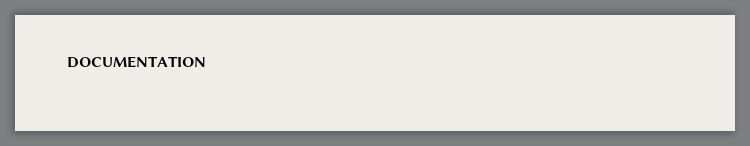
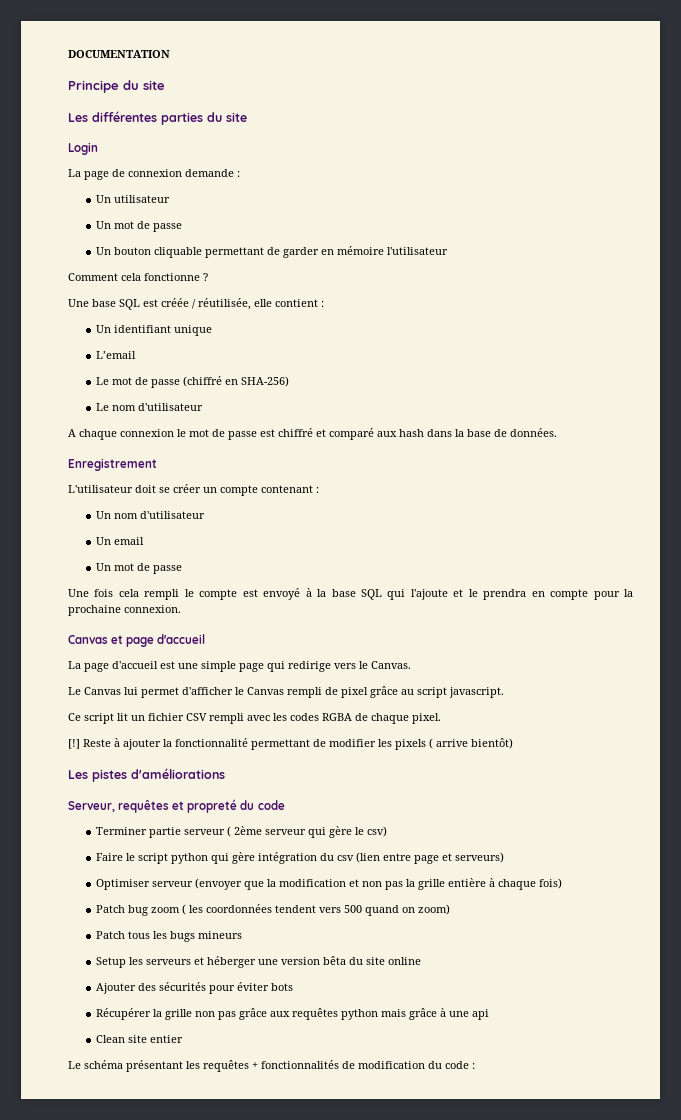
+ Principe du site
+ Les différentes parties du site
+ Login
+ La page de connexion demande :
+ Un utilisateur
+ Un mot de passe
+ Un bouton cliquable permettant de garder en mémoire l'utilisateur
+ Comment cela fonctionne ?
+ Une base SQL est créée / réutilisée, elle contient :
+ Un identifiant unique
+ L’email
+ Le mot de passe (chiffré en SHA-256)
+ Le nom d'utilisateur
+ A chaque connexion le mot de passe est chiffré et comparé aux hash dans la base de données.
+ Enregistrement
+ L'utilisateur doit se créer un compte contenant :
+ Un nom d'utilisateur
+ Un email
+ Un mot de passe
+ Une fois cela rempli le compte est envoyé à la base SQL qui l'ajoute et le prendra en compte pour la prochaine connexion.
+ Canvas et page d'accueil
+ La page d'accueil est une simple page qui redirige vers le Canvas.
+ Le Canvas lui permet d'afficher le Canvas rempli de pixel grâce au script javascript.
+ Ce script lit un fichier CSV rempli avec les codes RGBA de chaque pixel.
+ [!] Reste à ajouter la fonctionnalité permettant de modifier les pixels ( arrive bientôt)
+ Les pistes d'améliorations
+ Serveur, requêtes et propreté du code
+ Terminer partie serveur ( 2ème serveur qui gère le csv)
+ Faire le script python qui gère intégration du csv (lien entre page et serveurs)
+ Optimiser serveur (envoyer que la modification et non pas la grille entière à chaque fois)
+ Patch bug zoom ( les coordonnées tendent vers 500 quand on zoom)
+ Patch tous les bugs mineurs
+ Setup les serveurs et héberger une version bêta du site online
+ Ajouter des sécurités pour éviter bots
+ Récupérer la grille non pas grâce aux requêtes python mais grâce à une api
+ Clean site entier
+ Le schéma présentant les requêtes + fonctionnalités de modification du code :

